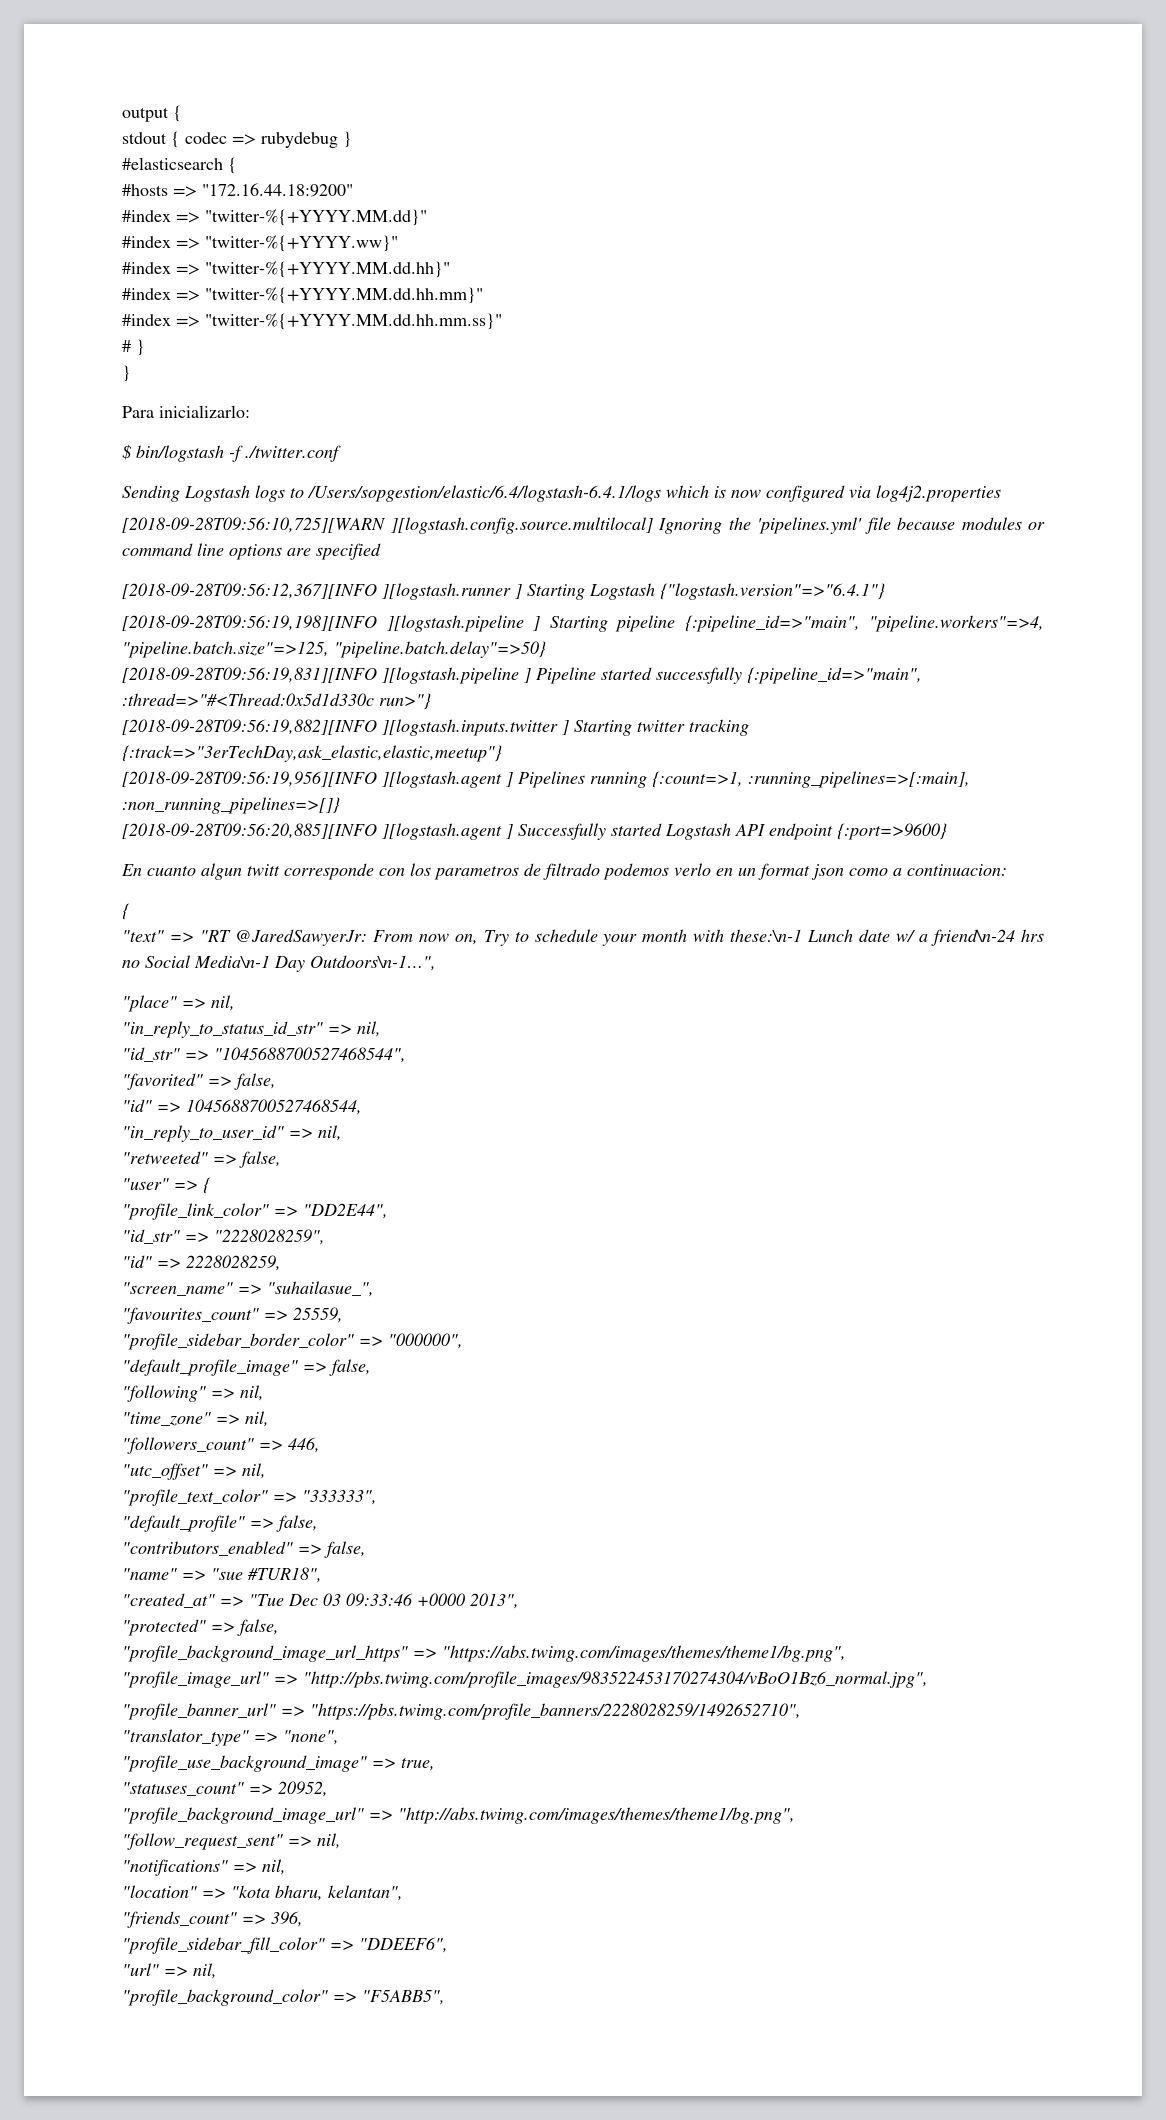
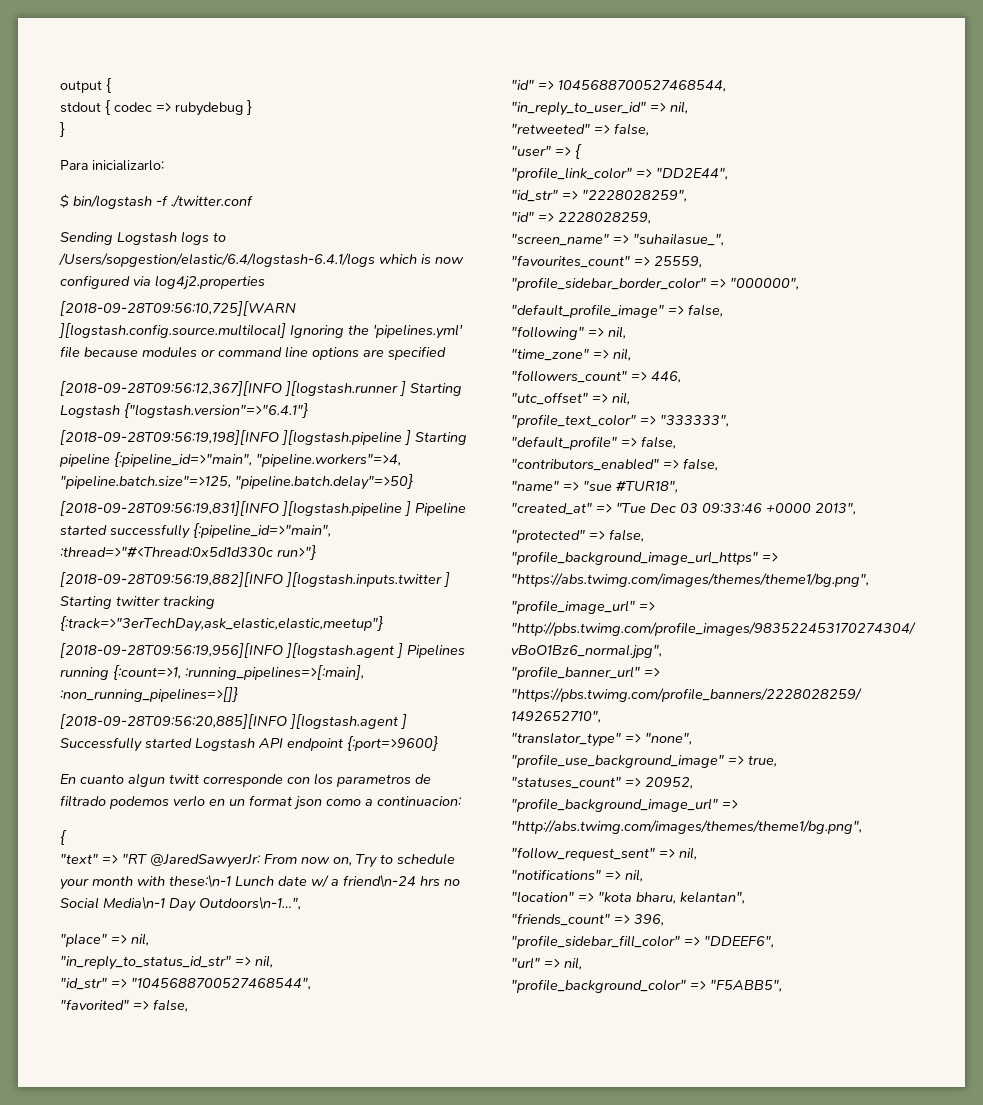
- #elasticsearch {
- #hosts => "172.16.44.18:9200"
- #index => "twitter-%{+YYYY.MM.dd}"
- #index => "twitter-%{+YYYY.ww}"
- #index => "twitter-%{+YYYY.MM.dd.hh}"
- #index => "twitter-%{+YYYY.MM.dd.hh.mm}"
- #index => "twitter-%{+YYYY.MM.dd.hh.mm.ss}"
- # }

